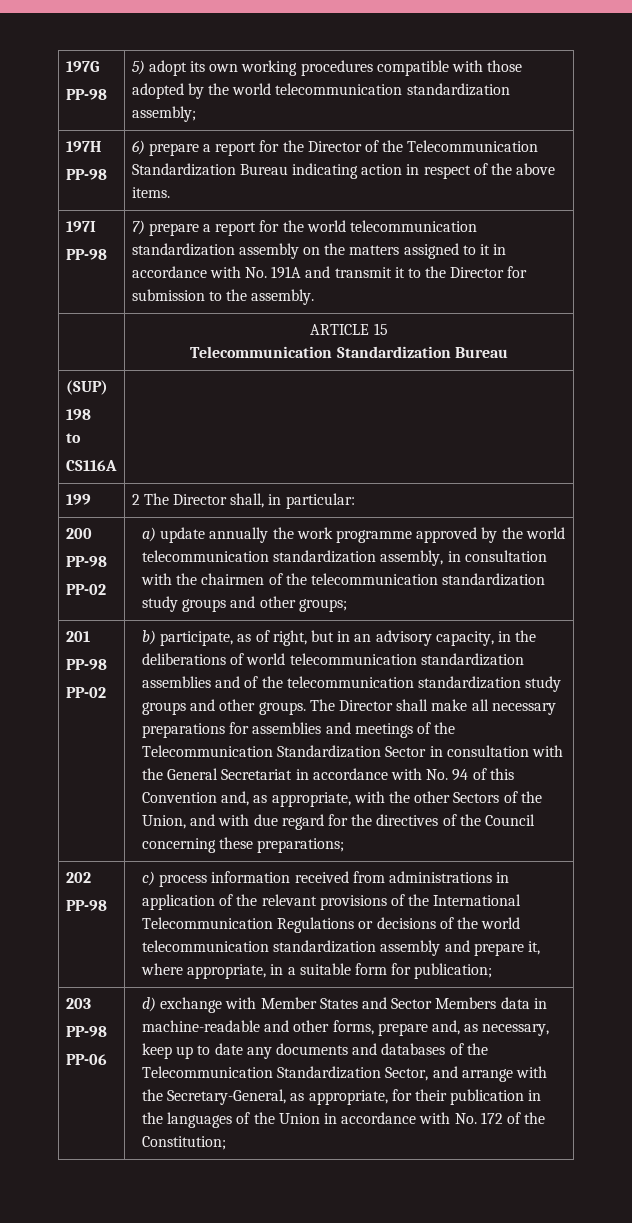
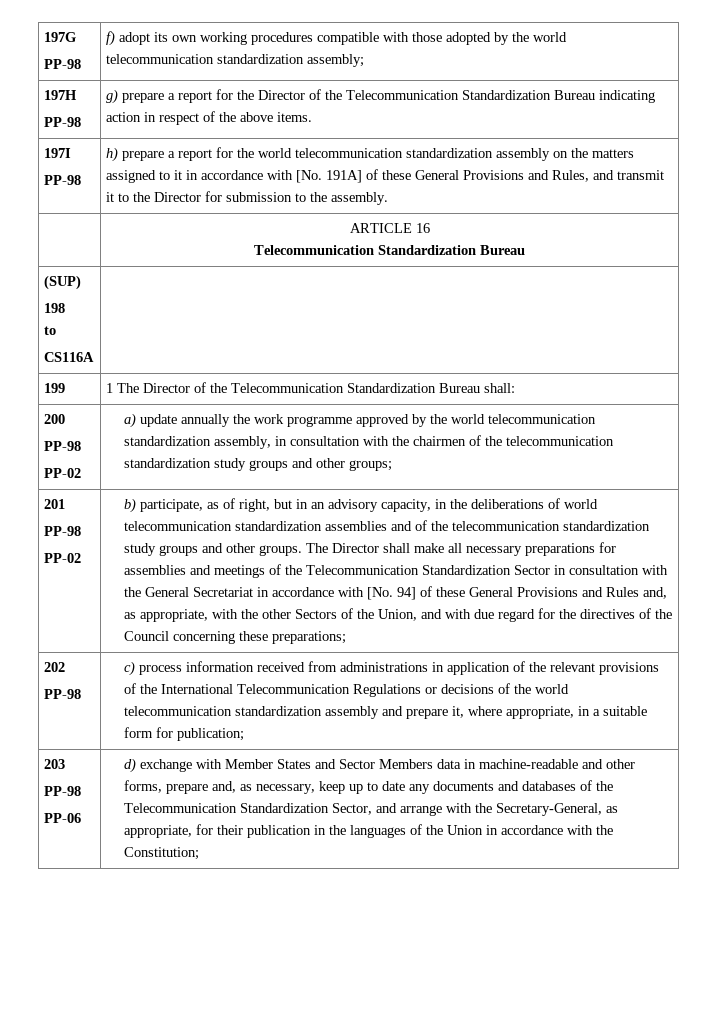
  197G
- PP-98 | 5) adopt its own working procedures compatible with those adopted by the world telecommunication standardization assembly;
+ PP-98 | f) adopt its own working procedures compatible with those adopted by the world telecommunication standardization assembly;
  197H
- PP-98 | 6) prepare a report for the Director of the Telecommunication Standardization Bureau indicating action in respect of the above items.
+ PP-98 | g) prepare a report for the Director of the Telecommunication Standardization Bureau indicating action in respect of the above items.
  197I
- PP-98 | 7) prepare a report for the world telecommunication standardization assembly on the matters assigned to it in accordance with No. 191A and transmit it to the Director for submission to the assembly.
+ PP-98 | h) prepare a report for the world telecommunication standardization assembly on the matters assigned to it in accordance with [No. 191A] of these General Provisions and Rules, and transmit it to the Director for submission to the assembly.
- | ARTICLE 15
+ | ARTICLE 16
- 199 | 2 The Director shall, in particular:
+ 199 | 1 The Director of the Telecommunication Standardization Bureau shall:
- The Director shall make all necessary preparations for assemblies and meetings of the Telecommunication Standardization Sector in consultation with the General Secretariat in accordance with No. 94 of this Convention and, as appropriate, with the other Sectors of the Union, and with due regard for the directives of the Council concerning these preparations;
+ The Director shall make all necessary preparations for assemblies and meetings of the Telecommunication Standardization Sector in consultation with the General Secretariat in accordance with [No. 94] of these General Provisions and Rules and, as appropriate, with the other Sectors of the Union, and with due regard for the directives of the Council concerning these preparations;
- d) exchange with Member States and Sector Members data in machine-readable and other forms, prepare and, as necessary, keep up to date any documents and databases of the Telecommunication Standardization Sector, and arrange with the Secretary-General, as appropriate, for their publication in the languages of the Union in accordance with No. 172 of the Constitution;
+ d) exchange with Member States and Sector Members data in machine-readable and other forms, prepare and, as necessary, keep up to date any documents and databases of the Telecommunication Standardization Sector, and arrange with the Secretary-General, as appropriate, for their publication in the languages of the Union in accordance with the Constitution;

